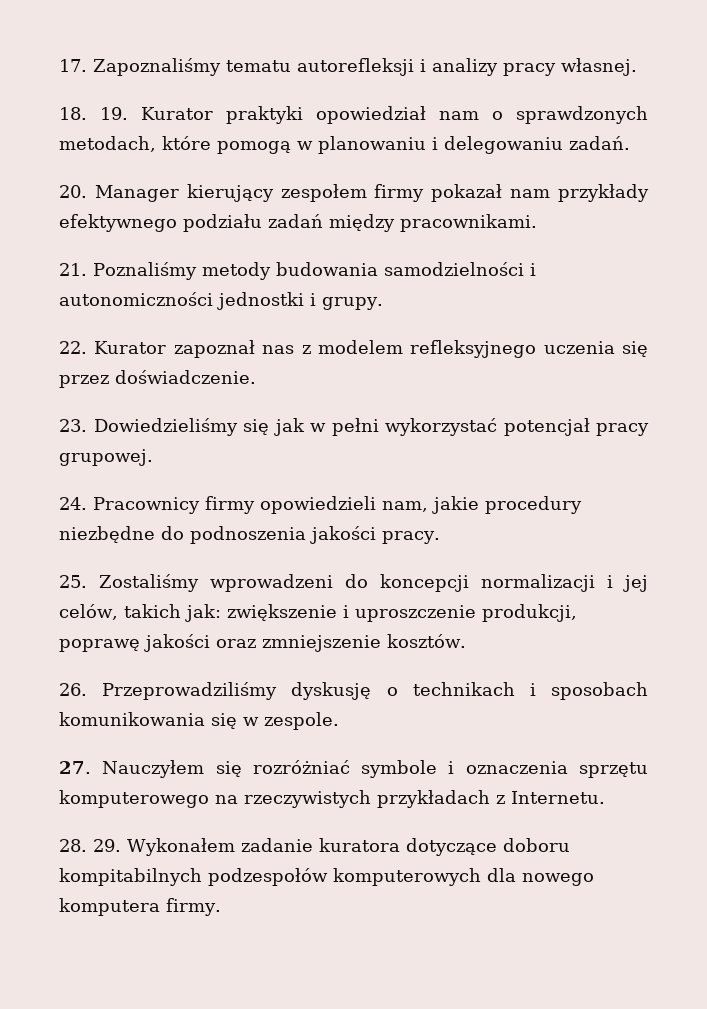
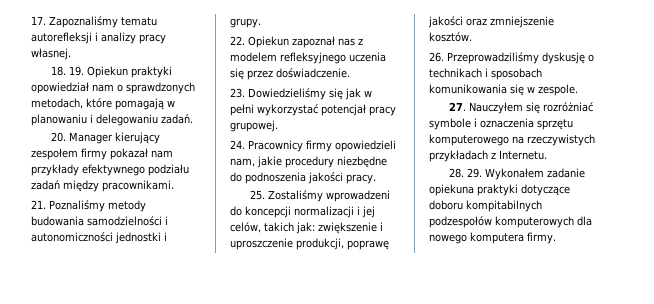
- 18. 19. Kurator praktyki opowiedział nam o sprawdzonych metodach, które pomogą w planowaniu i delegowaniu zadań.
+ 18. 19. Opiekun praktyki opowiedział nam o sprawdzonych metodach, które pomagają w planowaniu i delegowaniu zadań.
- 22. Kurator zapoznał nas z modelem refleksyjnego uczenia się przez doświadczenie.
+ 22. Opiekun zapoznał nas z modelem refleksyjnego uczenia się przez doświadczenie.
- 28. 29. Wykonałem zadanie kuratora dotyczące doboru kompitabilnych podzespołów komputerowych dla nowego komputera firmy.
+ 28. 29. Wykonałem zadanie opiekuna praktyki dotyczące doboru kompitabilnych podzespołów komputerowych dla nowego komputera firmy.

